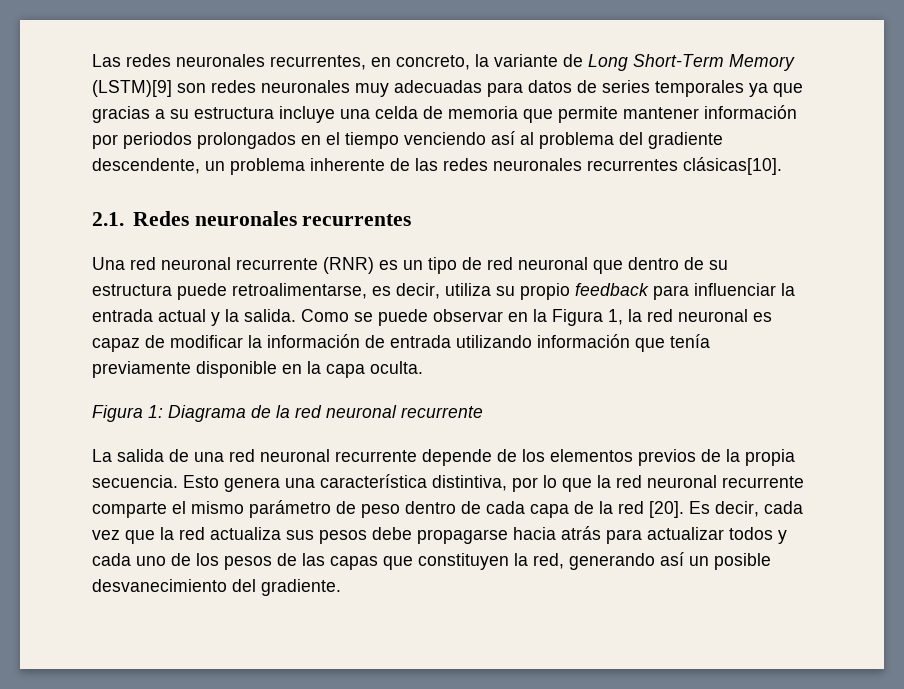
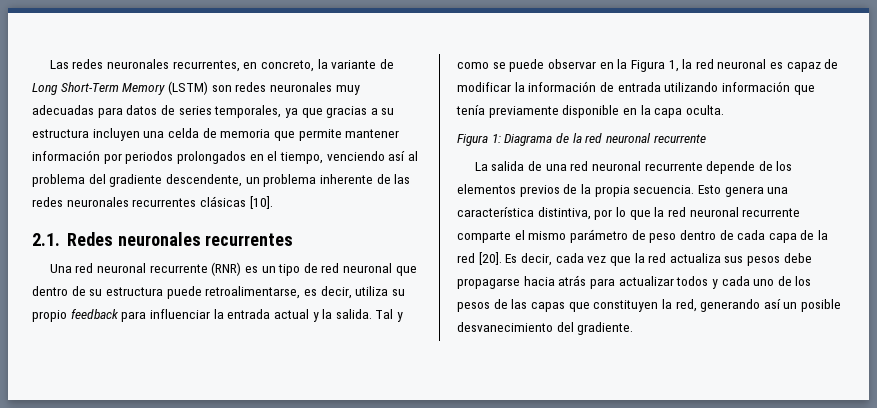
- Las redes neuronales recurrentes, en concreto, la variante de Long Short-Term Memory (LSTM)[9] son redes neuronales muy adecuadas para datos de series temporales ya que gracias a su estructura incluye una celda de memoria que permite mantener información por periodos prolongados en el tiempo venciendo así al problema del gradiente descendente, un problema inherente de las redes neuronales recurrentes clásicas[10].
+ Las redes neuronales recurrentes, en concreto, la variante de Long Short-Term Memory (LSTM) son redes neuronales muy adecuadas para datos de series temporales, ya que gracias a su estructura incluyen una celda de memoria que permite mantener información por periodos prolongados en el tiempo, venciendo así al problema del gradiente descendente, un problema inherente de las redes neuronales recurrentes clásicas [10].
- Como se puede observar en la Figura 1, la red neuronal es capaz de modificar la información de entrada utilizando información que tenía previamente disponible en la capa oculta.
+ Tal y como se puede observar en la Figura 1, la red neuronal es capaz de modificar la información de entrada utilizando información que tenía previamente disponible en la capa oculta.

